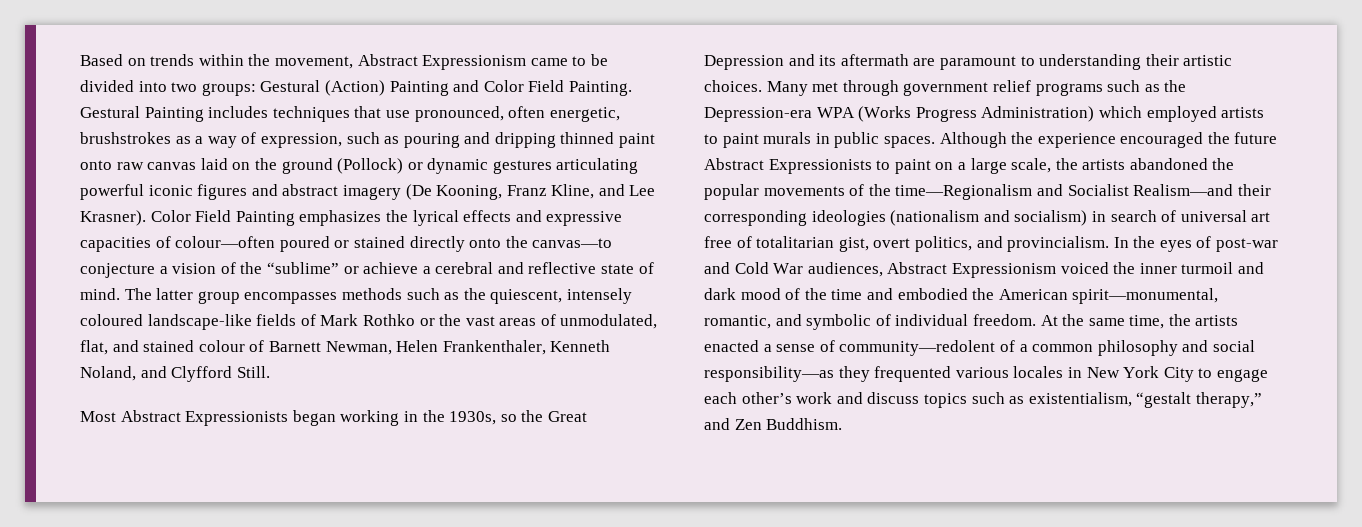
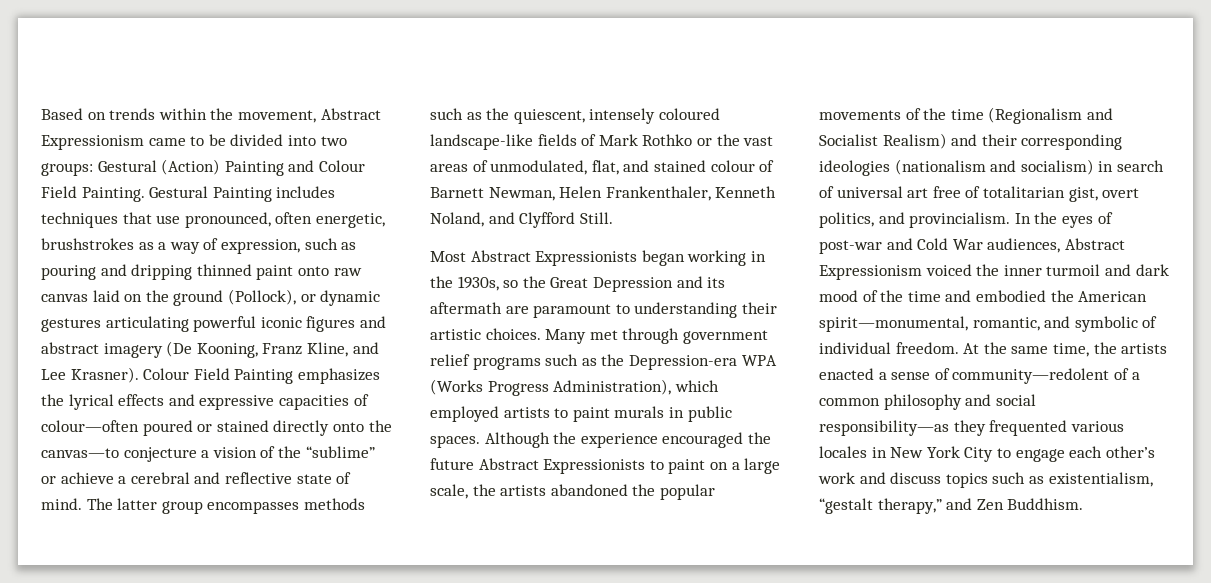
- Based on trends within the movement, Abstract Expressionism came to be divided into two groups: Gestural (Action) Painting and Color Field Painting.
+ Based on trends within the movement, Abstract Expressionism came to be divided into two groups: Gestural (Action) Painting and Colour Field Painting.
- Gestural Painting includes techniques that use pronounced, often energetic, brushstrokes as a way of expression, such as pouring and dripping thinned paint onto raw canvas laid on the ground (Pollock) or dynamic gestures articulating powerful iconic figures and abstract imagery (De Kooning, Franz Kline, and Lee Krasner).
+ Gestural Painting includes techniques that use pronounced, often energetic, brushstrokes as a way of expression, such as pouring and dripping thinned paint onto raw canvas laid on the ground (Pollock), or dynamic gestures articulating powerful iconic figures and abstract imagery (De Kooning, Franz Kline, and Lee Krasner).
- Color Field Painting emphasizes the lyrical effects and expressive capacities of colour—often poured or stained directly onto the canvas—to conjecture a vision of the “sublime” or achieve a cerebral and reflective state of mind.
+ Colour Field Painting emphasizes the lyrical effects and expressive capacities of colour—often poured or stained directly onto the canvas—to conjecture a vision of the “sublime” or achieve a cerebral and reflective state of mind.
- Many met through government relief programs such as the Depression-era WPA (Works Progress Administration) which employed artists to paint murals in public spaces.
+ Many met through government relief programs such as the Depression-era WPA (Works Progress Administration), which employed artists to paint murals in public spaces.
- Although the experience encouraged the future Abstract Expressionists to paint on a large scale, the artists abandoned the popular movements of the time—Regionalism and Socialist Realism—and their corresponding ideologies (nationalism and socialism) in search of universal art free of totalitarian gist, overt politics, and provincialism.
+ Although the experience encouraged the future Abstract Expressionists to paint on a large scale, the artists abandoned the popular movements of the time (Regionalism and Socialist Realism) and their corresponding ideologies (nationalism and socialism) in search of universal art free of totalitarian gist, overt politics, and provincialism.

